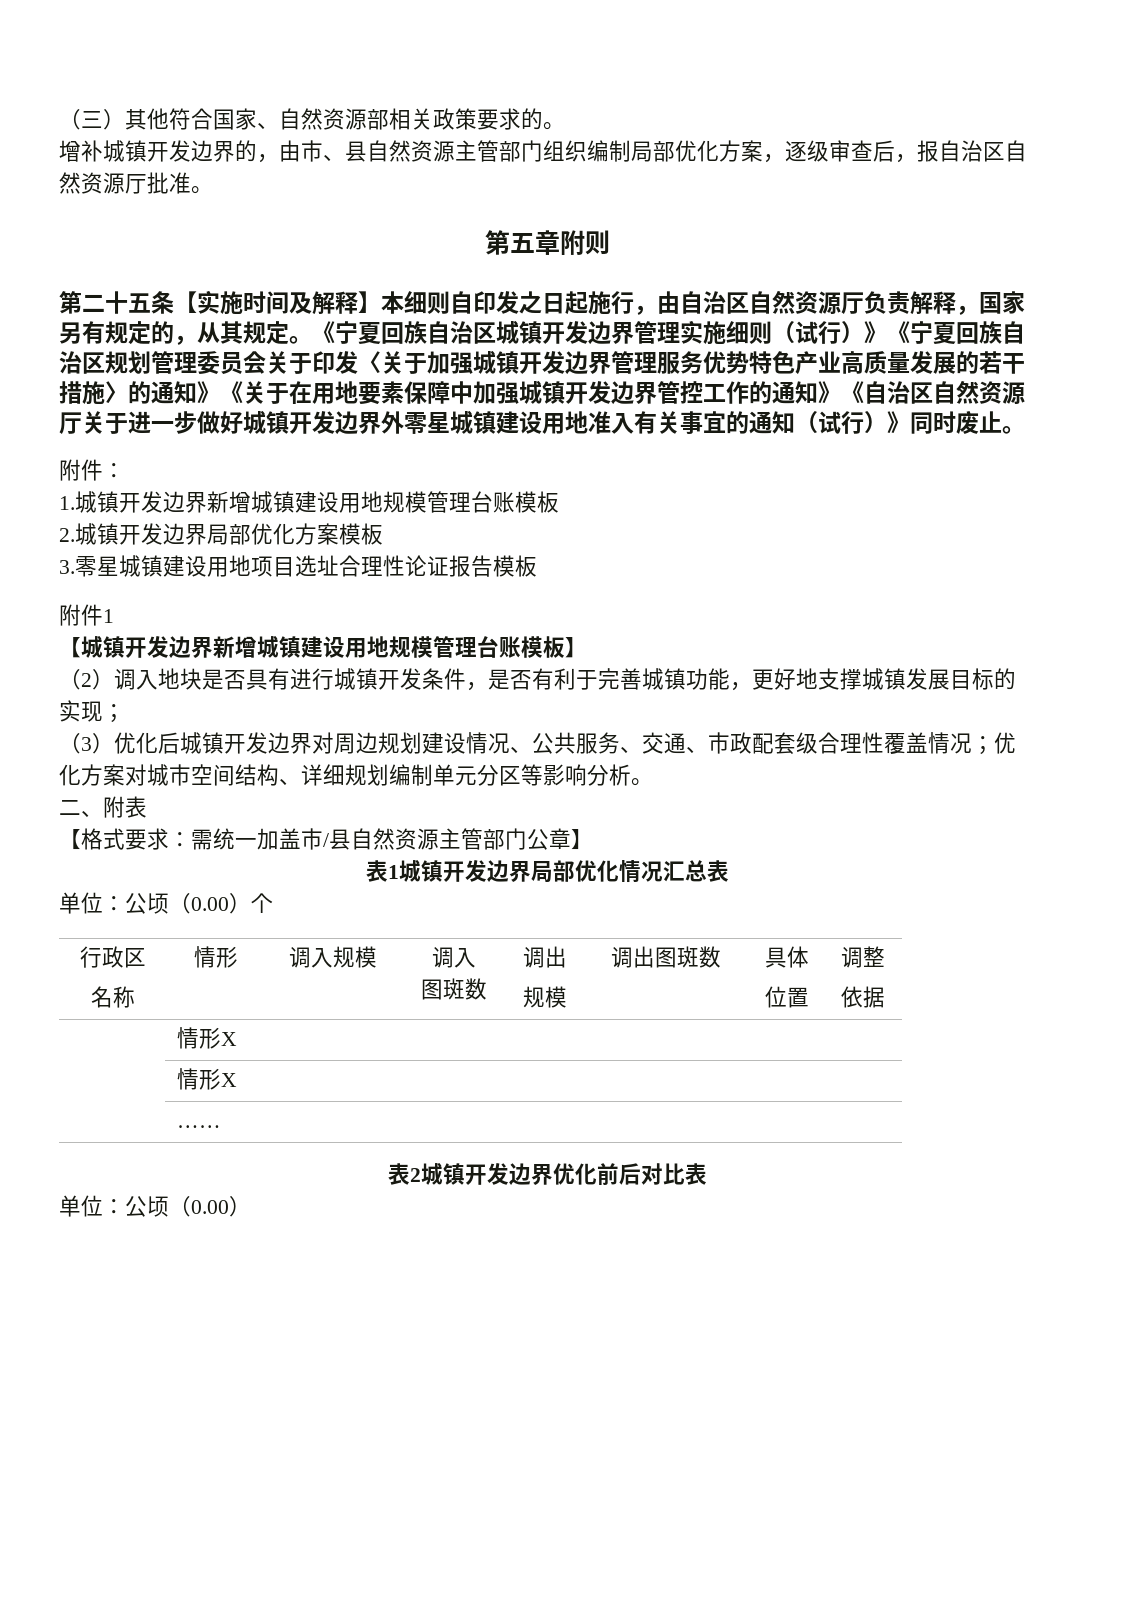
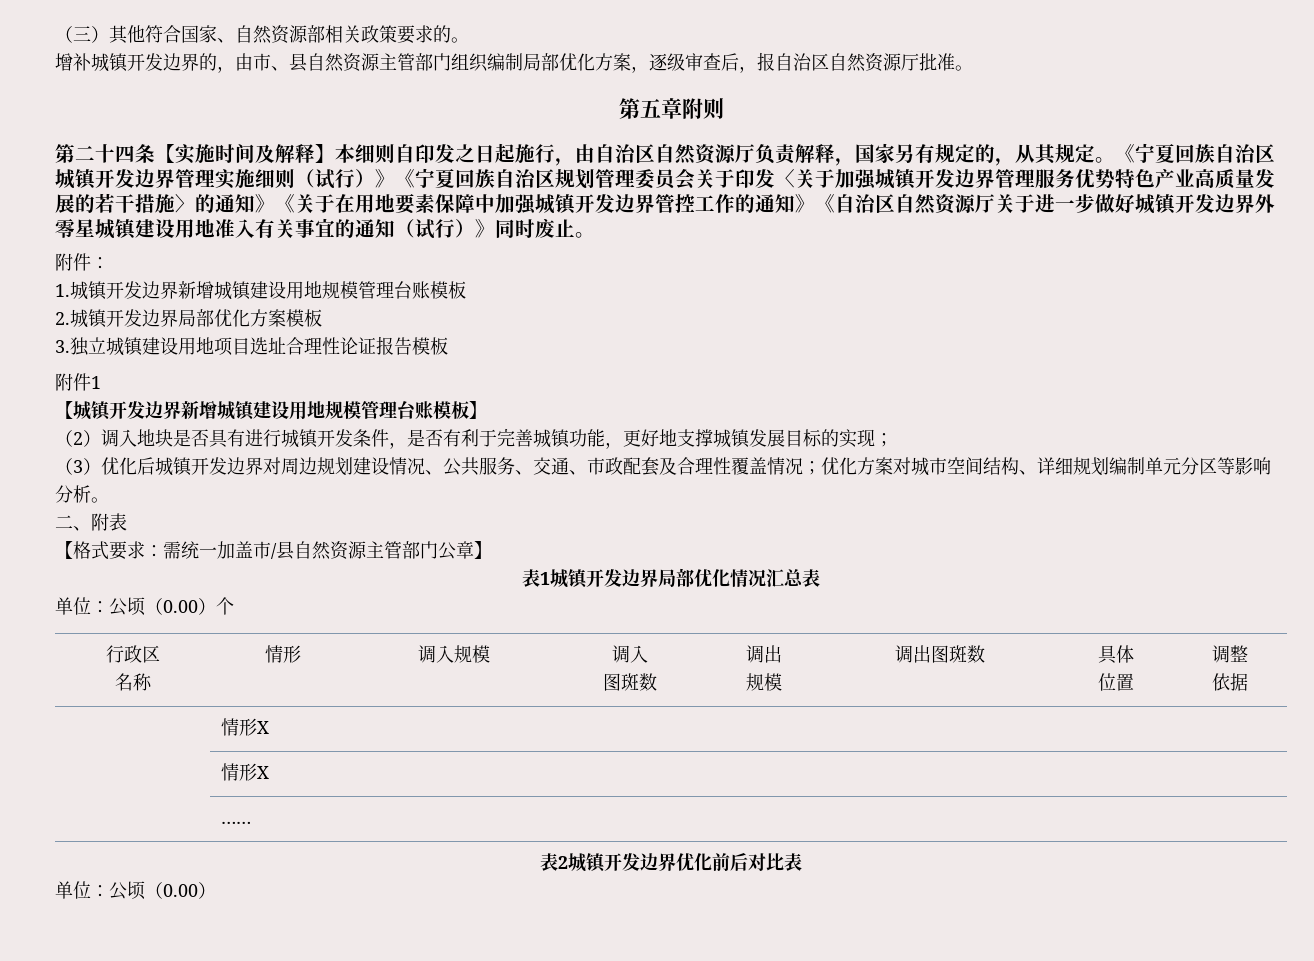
- 第二十五条【实施时间及解释】本细则自印发之日起施行，由自治区自然资源厅负责解释，国家另有规定的，从其规定。
+ 第二十四条【实施时间及解释】本细则自印发之日起施行，由自治区自然资源厅负责解释，国家另有规定的，从其规定。
- 3.零星城镇建设用地项目选址合理性论证报告模板
+ 3.独立城镇建设用地项目选址合理性论证报告模板
- （3）优化后城镇开发边界对周边规划建设情况、公共服务、交通、市政配套级合理性覆盖情况；优化方案对城市空间结构、详细规划编制单元分区等影响分析。
+ （3）优化后城镇开发边界对周边规划建设情况、公共服务、交通、市政配套及合理性覆盖情况；优化方案对城市空间结构、详细规划编制单元分区等影响分析。

